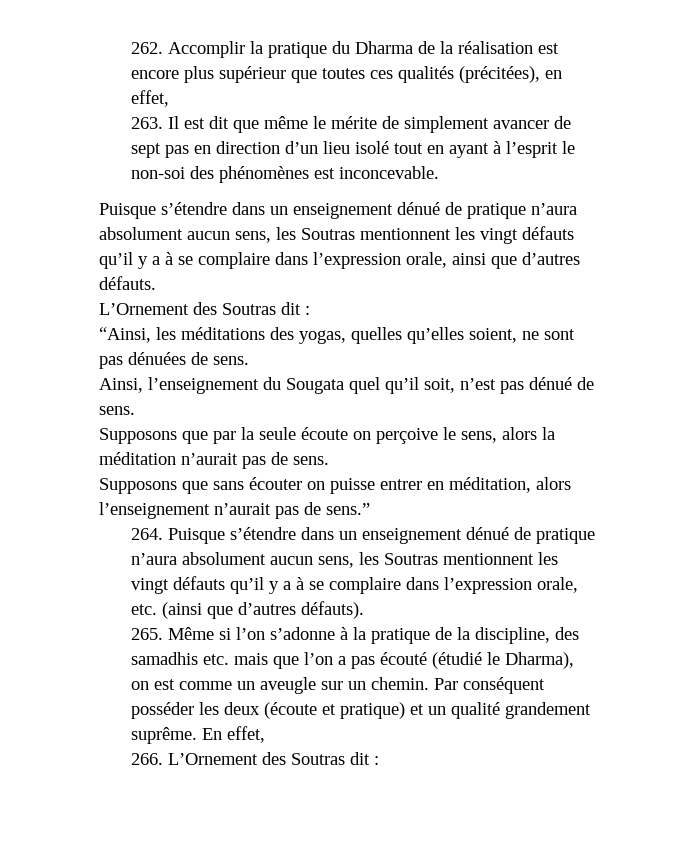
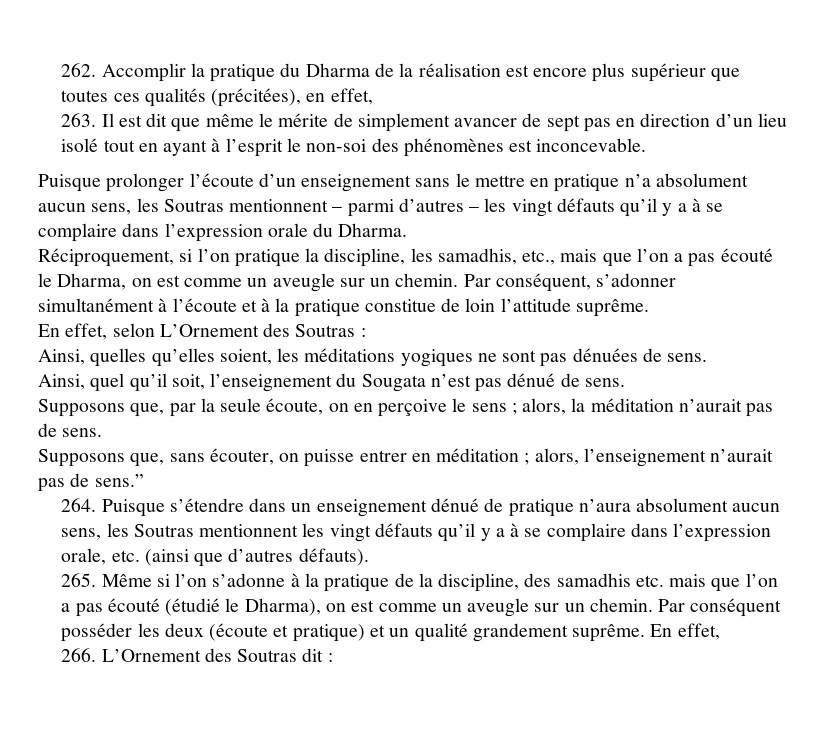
- Puisque s’étendre dans un enseignement dénué de pratique n’aura absolument aucun sens, les Soutras mentionnent les vingt défauts qu’il y a à se complaire dans l’expression orale, ainsi que d’autres défauts.
- L’Ornement des Soutras dit :
+ Puisque prolonger l’écoute d’un enseignement sans le mettre en pratique n’a absolument aucun sens, les Soutras mentionnent – parmi d’autres – les vingt défauts qu’il y a à se complaire dans l’expression orale du Dharma.
+ Réciproquement, si l’on pratique la discipline, les samadhis, etc., mais que l’on a pas écouté le Dharma, on est comme un aveugle sur un chemin. Par conséquent, s’adonner simultanément à l’écoute et à la pratique constitue de loin l’attitude suprême.
+ En effet, selon L’Ornement des Soutras :
- “Ainsi, les méditations des yogas, quelles qu’elles soient, ne sont pas dénuées de sens.
+ Ainsi, quelles qu’elles soient, les méditations yogiques ne sont pas dénuées de sens.
- Ainsi, l’enseignement du Sougata quel qu’il soit, n’est pas dénué de sens.
+ Ainsi, quel qu’il soit, l’enseignement du Sougata n’est pas dénué de sens.
- Supposons que par la seule écoute on perçoive le sens, alors la méditation n’aurait pas de sens.
+ Supposons que, par la seule écoute, on en perçoive le sens ; alors, la méditation n’aurait pas de sens.
- Supposons que sans écouter on puisse entrer en méditation, alors l’enseignement n’aurait pas de sens.”
+ Supposons que, sans écouter, on puisse entrer en méditation ; alors, l’enseignement n’aurait pas de sens.”

